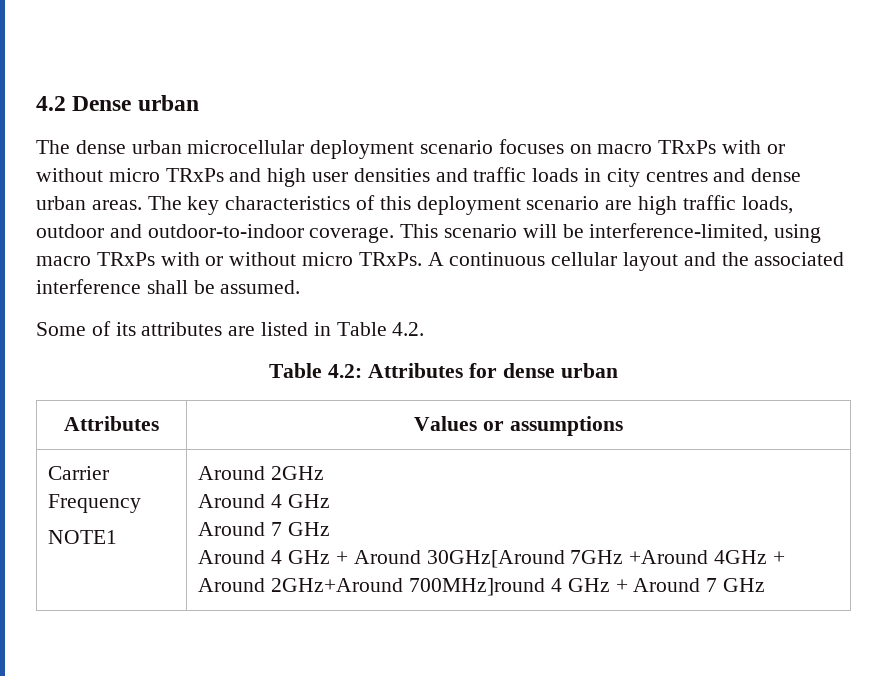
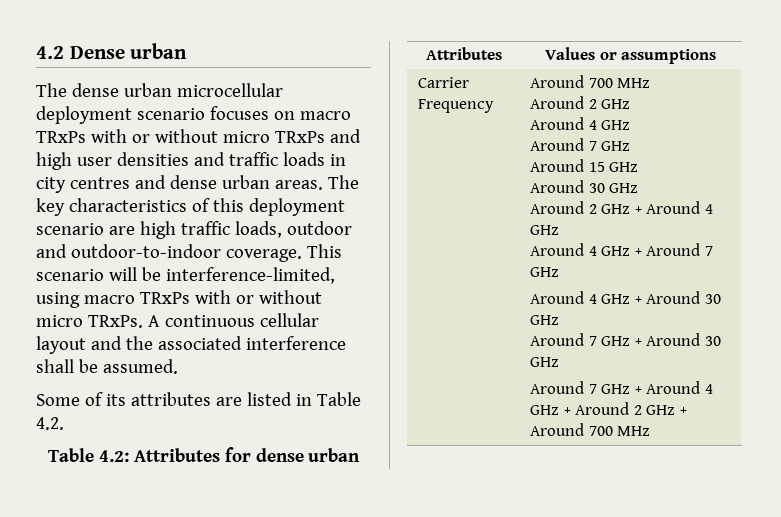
- Carrier Frequency
- NOTE1 | Around 2GHz
+ Carrier Frequency | Around 700 MHz
+ Around 2 GHz
- Around 4 GHz + Around 30GHz[Around 7GHz +Around 4GHz + Around 2GHz+Around 700MHz]round 4 GHz + Around 7 GHz
+ Around 15 GHz
+ Around 30 GHz
+ Around 2 GHz + Around 4 GHz
+ Around 4 GHz + Around 7 GHz
+ Around 4 GHz + Around 30 GHz
+ Around 7 GHz + Around 30 GHz
+ Around 7 GHz + Around 4 GHz + Around 2 GHz + Around 700 MHz

